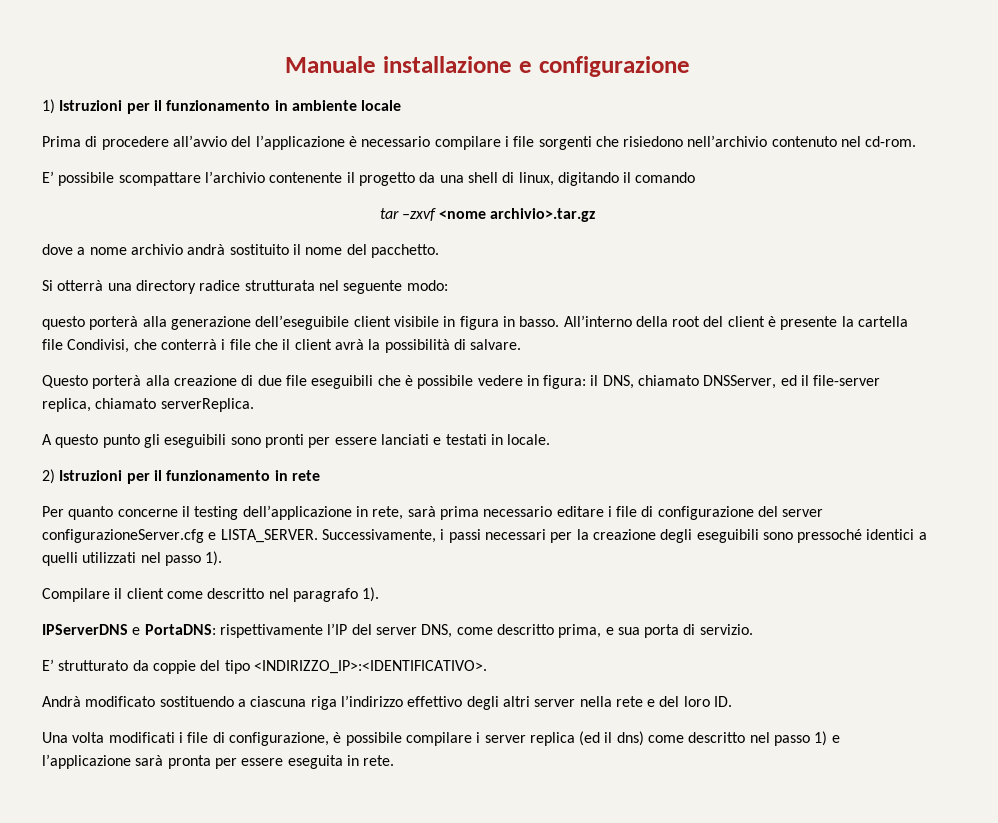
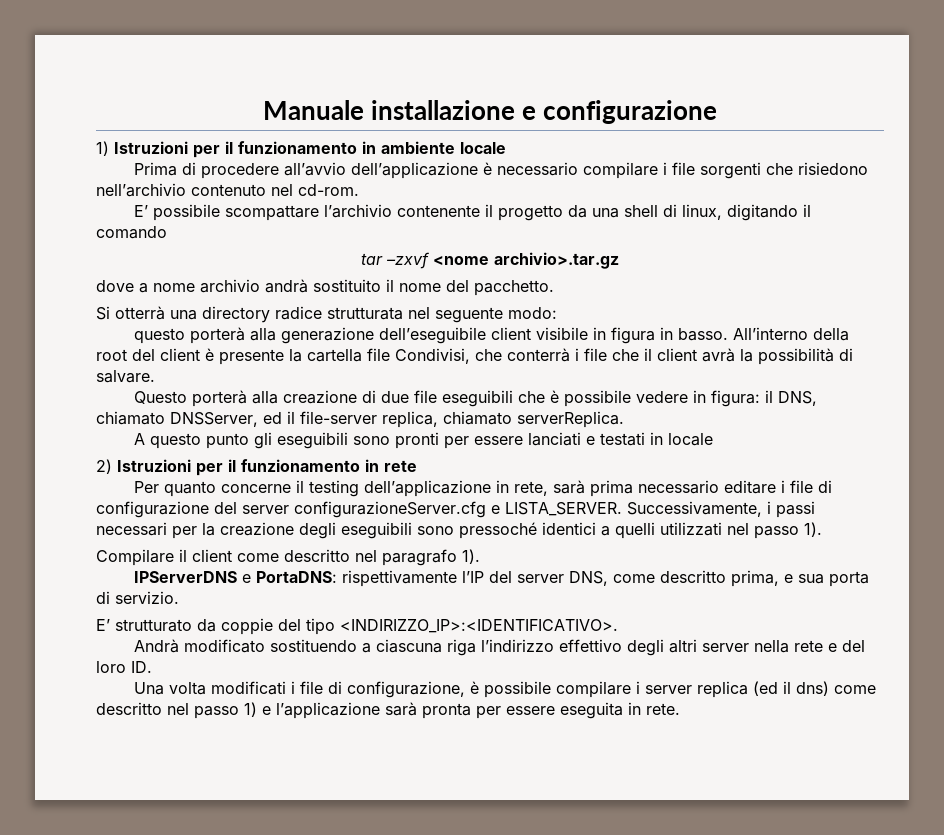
- Prima di procedere all’avvio del l’applicazione è necessario compilare i file sorgenti che risiedono nell’archivio contenuto nel cd-rom.
+ Prima di procedere all’avvio dell’applicazione è necessario compilare i file sorgenti che risiedono nell’archivio contenuto nel cd-rom.
- A questo punto gli eseguibili sono pronti per essere lanciati e testati in locale.
+ A questo punto gli eseguibili sono pronti per essere lanciati e testati in locale

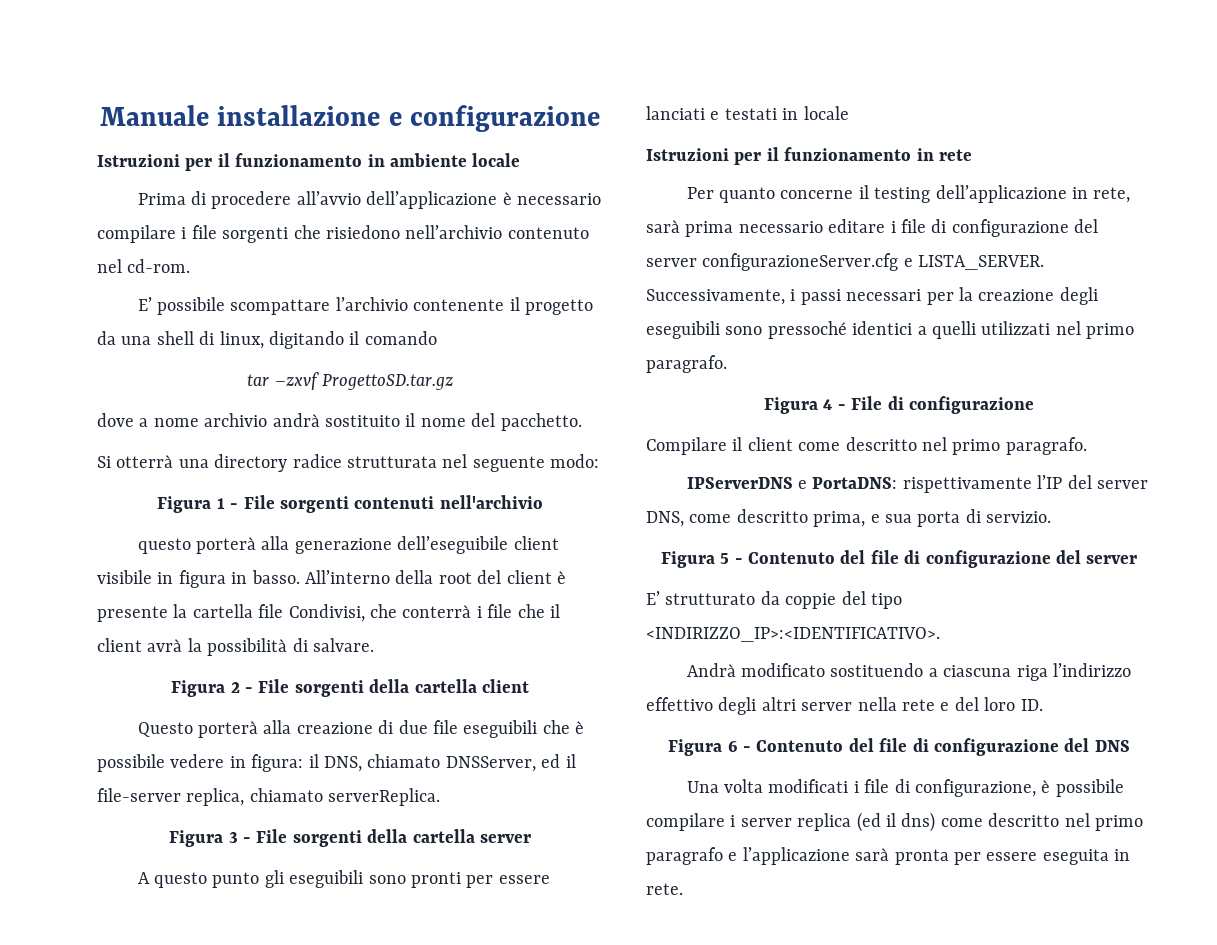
- 1) Istruzioni per il funzionamento in ambiente locale
+ Istruzioni per il funzionamento in ambiente locale
- tar –zxvf <nome archivio>.tar.gz
+ tar –zxvf ProgettoSD.tar.gz
+ Figura 1 - File sorgenti contenuti nell'archivio
+ Figura 2 - File sorgenti della cartella client
+ Figura 3 - File sorgenti della cartella server
- 2) Istruzioni per il funzionamento in rete
+ Istruzioni per il funzionamento in rete
- Successivamente, i passi necessari per la creazione degli eseguibili sono pressoché identici a quelli utilizzati nel passo 1).
+ Successivamente, i passi necessari per la creazione degli eseguibili sono pressoché identici a quelli utilizzati nel primo paragrafo.
+ Figura 4 - File di configurazione
- Compilare il client come descritto nel paragrafo 1).
+ Compilare il client come descritto nel primo paragrafo.
+ Figura 5 - Contenuto del file di configurazione del server
+ Figura 6 - Contenuto del file di configurazione del DNS
- Una volta modificati i file di configurazione, è possibile compilare i server replica (ed il dns) come descritto nel passo 1) e l’applicazione sarà pronta per essere eseguita in rete.
+ Una volta modificati i file di configurazione, è possibile compilare i server replica (ed il dns) come descritto nel primo paragrafo e l’applicazione sarà pronta per essere eseguita in rete.

